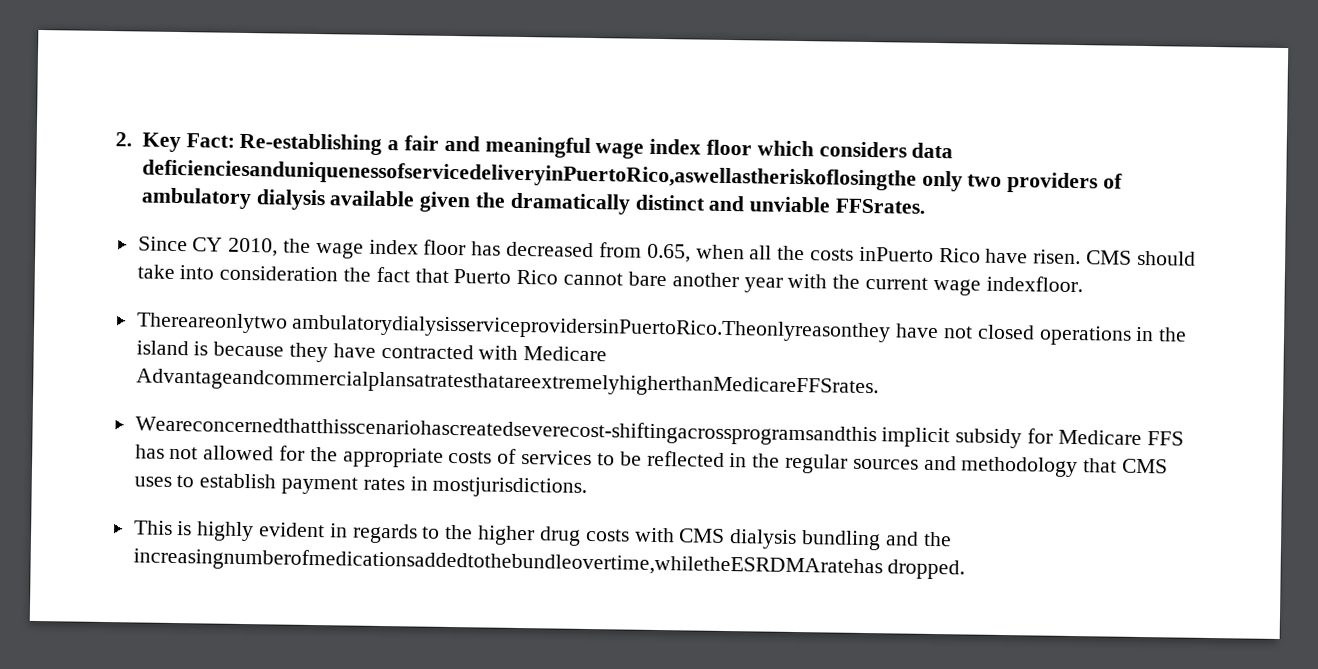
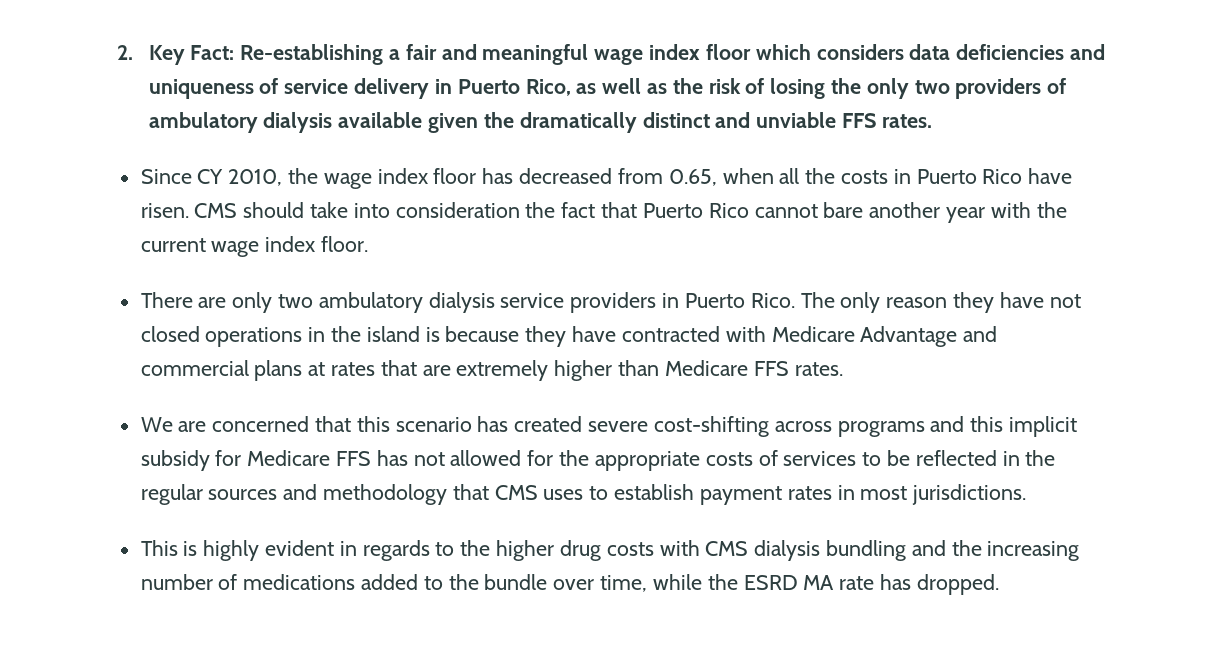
- 2. Key Fact: Re-establishing a fair and meaningful wage index floor which considers data deficienciesanduniquenessofservicedeliveryinPuertoRico,aswellastheriskoflosingthe only two providers of ambulatory dialysis available given the dramatically distinct and unviable FFSrates.
+ 2. Key Fact: Re-establishing a fair and meaningful wage index floor which considers data deficiencies and uniqueness of service delivery in Puerto Rico, as well as the risk of losing the only two providers of ambulatory dialysis available given the dramatically distinct and unviable FFS rates.
- Since CY 2010, the wage index floor has decreased from 0.65, when all the costs inPuerto Rico have risen.
+ Since CY 2010, the wage index floor has decreased from 0.65, when all the costs in Puerto Rico have risen.
- CMS should take into consideration the fact that Puerto Rico cannot bare another year with the current wage indexfloor.
- Thereareonlytwo ambulatorydialysisserviceprovidersinPuertoRico.Theonlyreasonthey have not closed operations in the island is because they have contracted with Medicare AdvantageandcommercialplansatratesthatareextremelyhigherthanMedicareFFSrates.
- Weareconcernedthatthisscenariohascreatedseverecost-shiftingacrossprogramsandthis implicit subsidy for Medicare FFS has not allowed for the appropriate costs of services to be reflected in the regular sources and methodology that CMS uses to establish payment rates in mostjurisdictions.
+ CMS should take into consideration the fact that Puerto Rico cannot bare another year with the current wage index floor.
+ There are only two ambulatory dialysis service providers in Puerto Rico. The only reason they have not closed operations in the island is because they have contracted with Medicare Advantage and commercial plans at rates that are extremely higher than Medicare FFS rates.
+ We are concerned that this scenario has created severe cost-shifting across programs and this implicit subsidy for Medicare FFS has not allowed for the appropriate costs of services to be reflected in the regular sources and methodology that CMS uses to establish payment rates in most jurisdictions.
- This is highly evident in regards to the higher drug costs with CMS dialysis bundling and the increasingnumberofmedicationsaddedtothebundleovertime,whiletheESRDMAratehas dropped.
+ This is highly evident in regards to the higher drug costs with CMS dialysis bundling and the increasing number of medications added to the bundle over time, while the ESRD MA rate has dropped.

